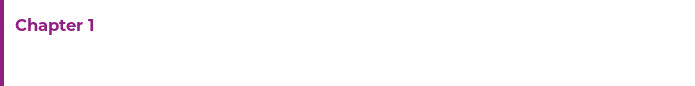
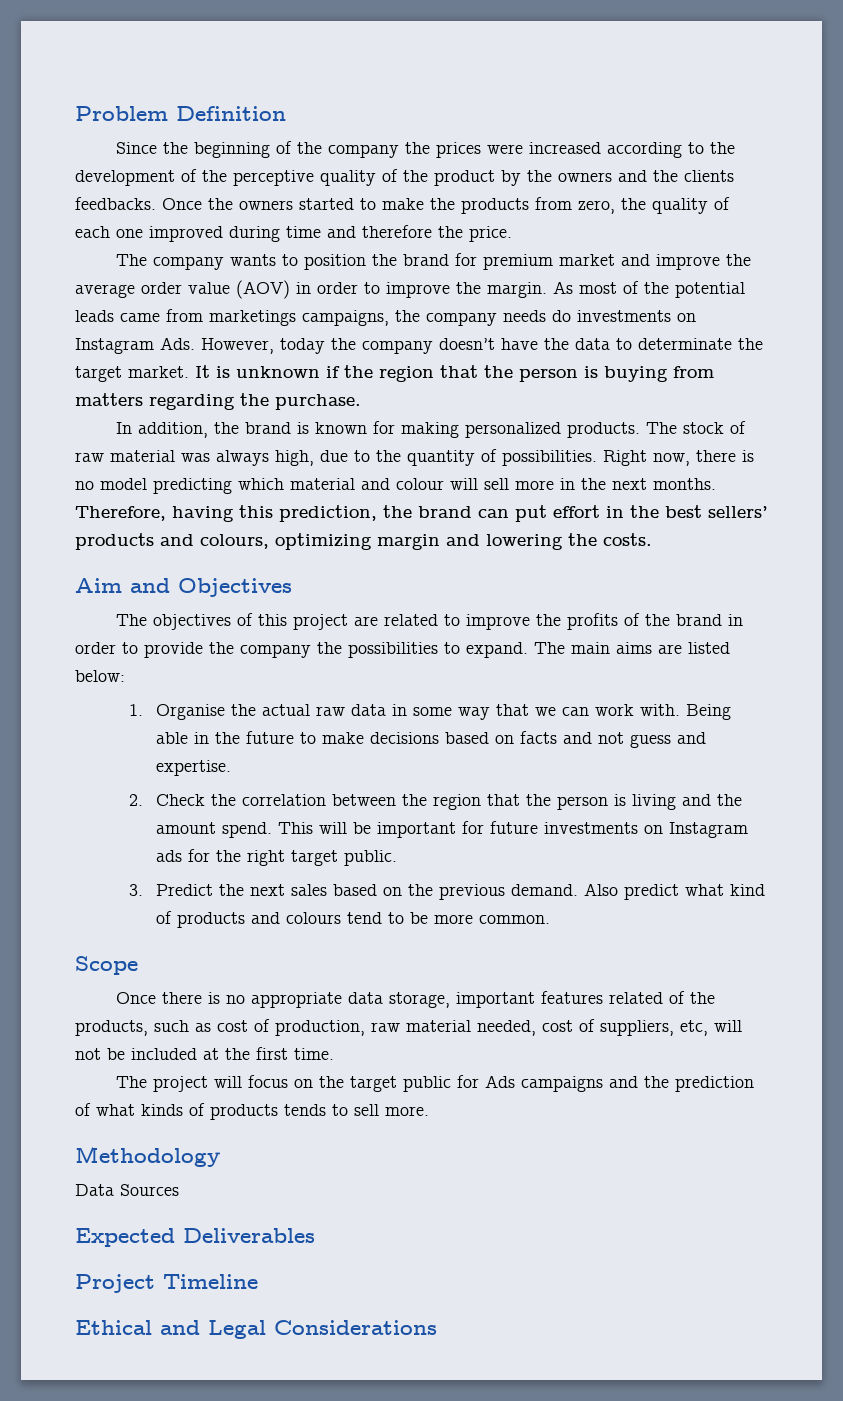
- Chapter 1
+ Problem Definition
+ Since the beginning of the company the prices were increased according to the development of the perceptive quality of the product by the owners and the clients feedbacks. Once the owners started to make the products from zero, the quality of each one improved during time and therefore the price.
+ The company wants to position the brand for premium market and improve the average order value (AOV) in order to improve the margin. As most of the potential leads came from marketings campaigns, the company needs do investments on Instagram Ads. However, today the company doesn’t have the data to determinate the target market. It is unknown if the region that the person is buying from matters regarding the purchase.
+ In addition, the brand is known for making personalized products. The stock of raw material was always high, due to the quantity of possibilities. Right now, there is no model predicting which material and colour will sell more in the next months. Therefore, having this prediction, the brand can put effort in the best sellers’ products and colours, optimizing margin and lowering the costs.
+ Aim and Objectives
+ The objectives of this project are related to improve the profits of the brand in order to provide the company the possibilities to expand. The main aims are listed below:
+ 1. Organise the actual raw data in some way that we can work with. Being able in the future to make decisions based on facts and not guess and expertise.
+ 2. Check the correlation between the region that the person is living and the amount spend. This will be important for future investments on Instagram ads for the right target public.
+ 3. Predict the next sales based on the previous demand. Also predict what kind of products and colours tend to be more common.
+ Scope
+ Once there is no appropriate data storage, important features related of the products, such as cost of production, raw material needed, cost of suppliers, etc, will not be included at the first time.
+ The project will focus on the target public for Ads campaigns and the prediction of what kinds of products tends to sell more.
+ Methodology
+ Data Sources
+ Expected Deliverables
+ Project Timeline
+ Ethical and Legal Considerations

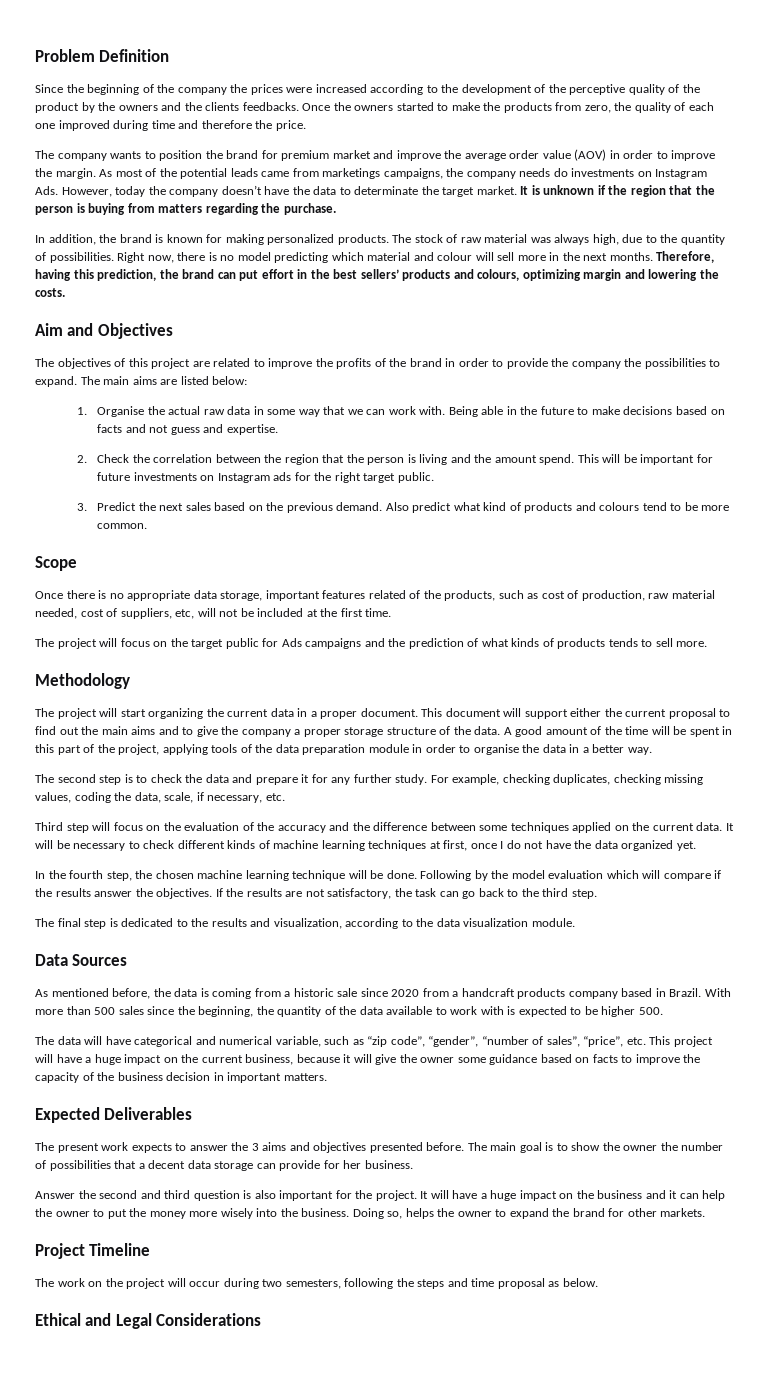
+ The project will start organizing the current data in a proper document. This document will support either the current proposal to find out the main aims and to give the company a proper storage structure of the data. A good amount of the time will be spent in this part of the project, applying tools of the data preparation module in order to organise the data in a better way.
+ The second step is to check the data and prepare it for any further study. For example, checking duplicates, checking missing values, coding the data, scale, if necessary, etc.
+ Third step will focus on the evaluation of the accuracy and the difference between some techniques applied on the current data. It will be necessary to check different kinds of machine learning techniques at first, once I do not have the data organized yet.
+ In the fourth step, the chosen machine learning technique will be done. Following by the model evaluation which will compare if the results answer the objectives. If the results are not satisfactory, the task can go back to the third step.
+ The final step is dedicated to the results and visualization, according to the data visualization module.
  Data Sources
+ As mentioned before, the data is coming from a historic sale since 2020 from a handcraft products company based in Brazil. With more than 500 sales since the beginning, the quantity of the data available to work with is expected to be higher 500.
+ The data will have categorical and numerical variable, such as “zip code”, “gender”, “number of sales”, “price”, etc. This project will have a huge impact on the current business, because it will give the owner some guidance based on facts to improve the capacity of the business decision in important matters.
  Expected Deliverables
+ The present work expects to answer the 3 aims and objectives presented before. The main goal is to show the owner the number of possibilities that a decent data storage can provide for her business.
+ Answer the second and third question is also important for the project. It will have a huge impact on the business and it can help the owner to put the money more wisely into the business. Doing so, helps the owner to expand the brand for other markets.
  Project Timeline
+ The work on the project will occur during two semesters, following the steps and time proposal as below.

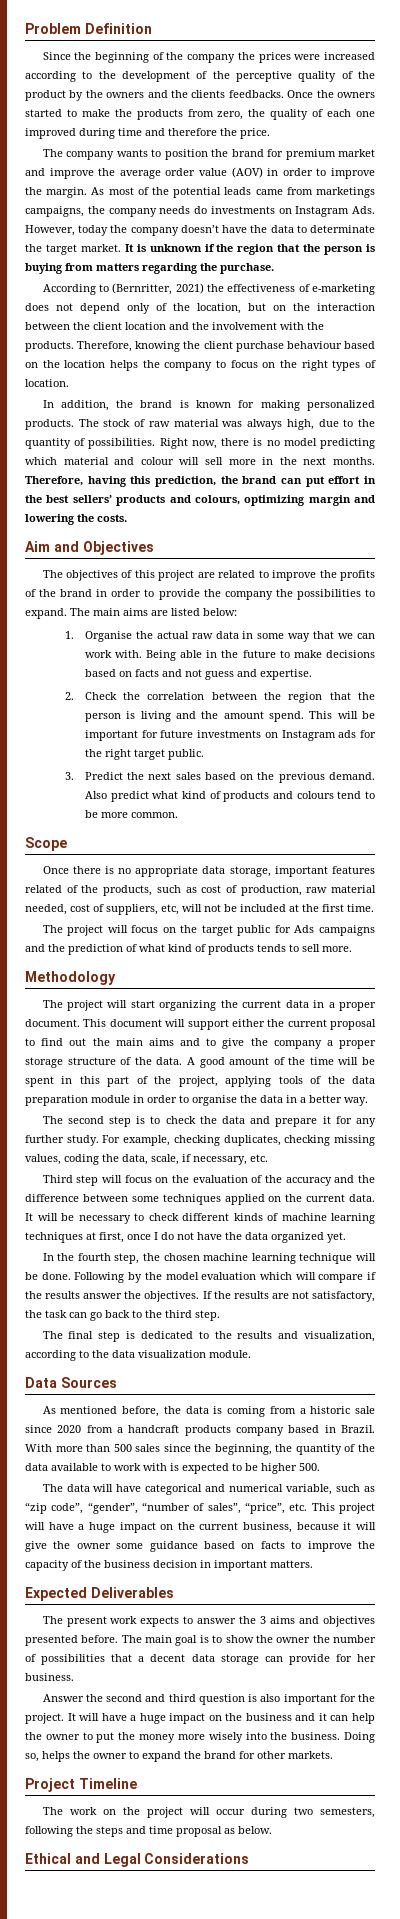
+ According to (Bernritter, 2021) the effectiveness of e-marketing does not depend only of the location, but on the interaction between the client location and the involvement with the products. Therefore, knowing the client purchase behaviour based on the location helps the company to focus on the right types of location.
- The project will focus on the target public for Ads campaigns and the prediction of what kinds of products tends to sell more.
+ The project will focus on the target public for Ads campaigns and the prediction of what kind of products tends to sell more.

